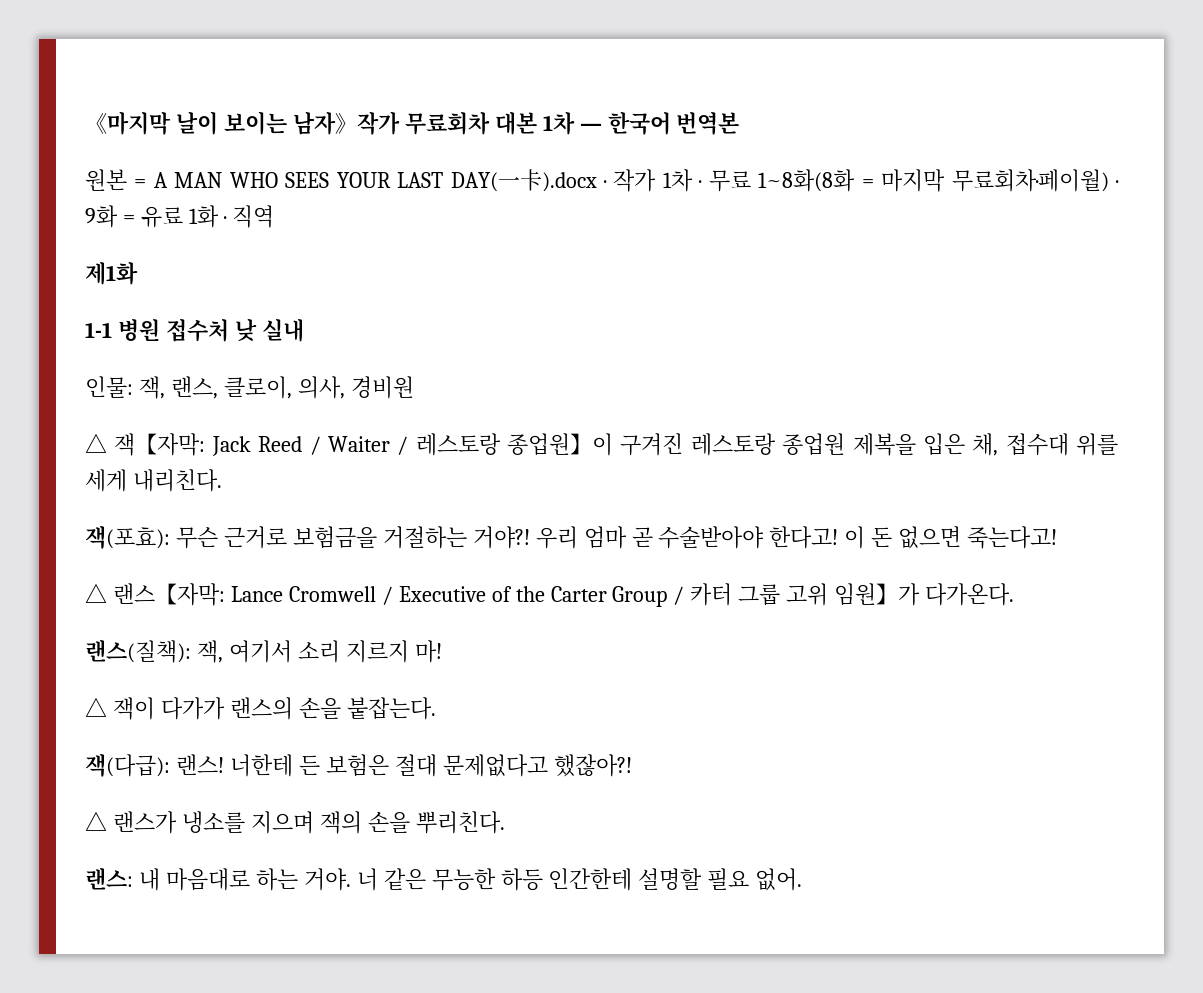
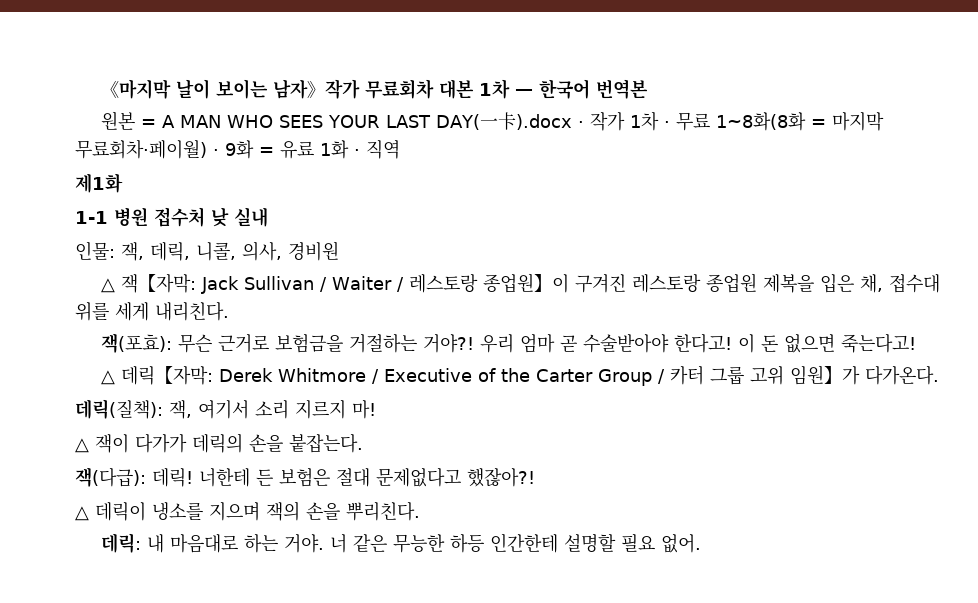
- 인물: 잭, 랜스, 클로이, 의사, 경비원
+ 인물: 잭, 데릭, 니콜, 의사, 경비원
- △ 잭【자막: Jack Reed / Waiter / 레스토랑 종업원】이 구겨진 레스토랑 종업원 제복을 입은 채, 접수대 위를 세게 내리친다.
+ △ 잭【자막: Jack Sullivan / Waiter / 레스토랑 종업원】이 구겨진 레스토랑 종업원 제복을 입은 채, 접수대 위를 세게 내리친다.
- △ 랜스【자막: Lance Cromwell / Executive of the Carter Group / 카터 그룹 고위 임원】가 다가온다.
+ △ 데릭【자막: Derek Whitmore / Executive of the Carter Group / 카터 그룹 고위 임원】가 다가온다.
- 랜스(질책): 잭, 여기서 소리 지르지 마!
+ 데릭(질책): 잭, 여기서 소리 지르지 마!
- △ 잭이 다가가 랜스의 손을 붙잡는다.
+ △ 잭이 다가가 데릭의 손을 붙잡는다.
- 잭(다급): 랜스!
+ 잭(다급): 데릭!
- △ 랜스가 냉소를 지으며 잭의 손을 뿌리친다.
+ △ 데릭이 냉소를 지으며 잭의 손을 뿌리친다.
- 랜스: 내 마음대로 하는 거야.
+ 데릭: 내 마음대로 하는 거야.

